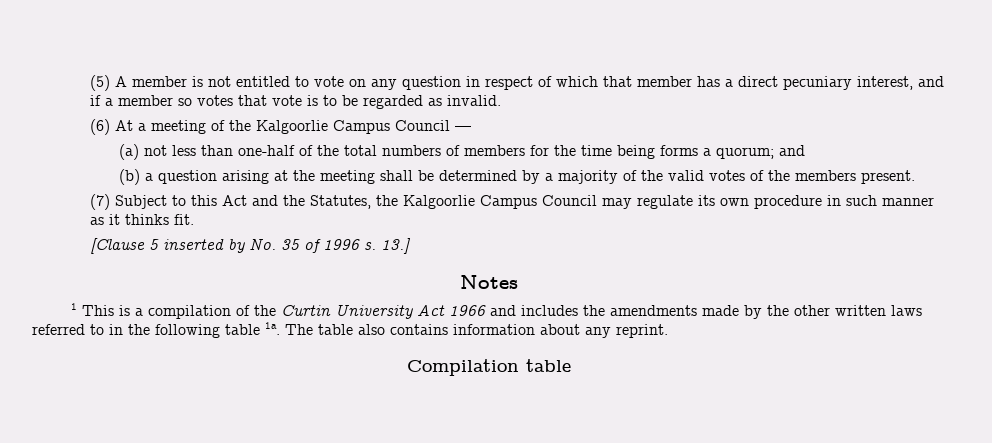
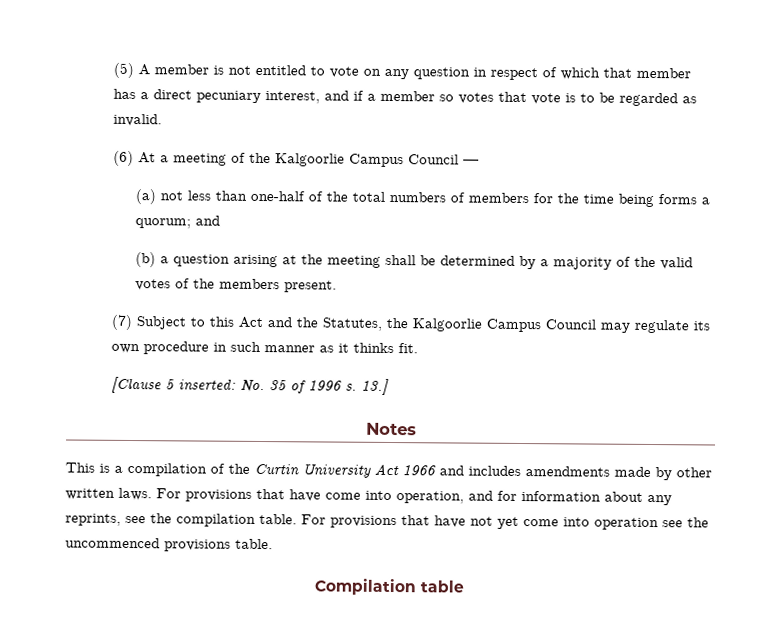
- [Clause 5 inserted by No. 35 of 1996 s.
+ [Clause 5 inserted: No. 35 of 1996 s.
- 1 This is a compilation of the Curtin University Act 1966 and includes the amendments made by the other written laws referred to in the following table 1a. The table also contains information about any reprint.
+ This is a compilation of the Curtin University Act 1966 and includes amendments made by other written laws. For provisions that have come into operation, and for information about any reprints, see the compilation table. For provisions that have not yet come into operation see the uncommenced provisions table.

